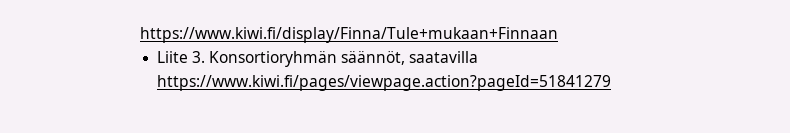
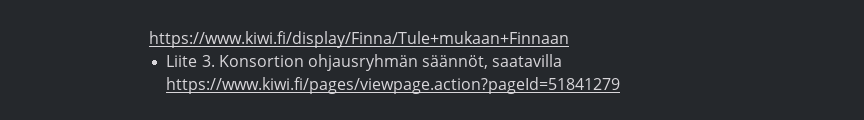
- Liite 3. Konsortioryhmän säännöt, saatavilla https://www.kiwi.fi/pages/viewpage.action?pageId=51841279
+ Liite 3. Konsortion ohjausryhmän säännöt, saatavilla https://www.kiwi.fi/pages/viewpage.action?pageId=51841279

